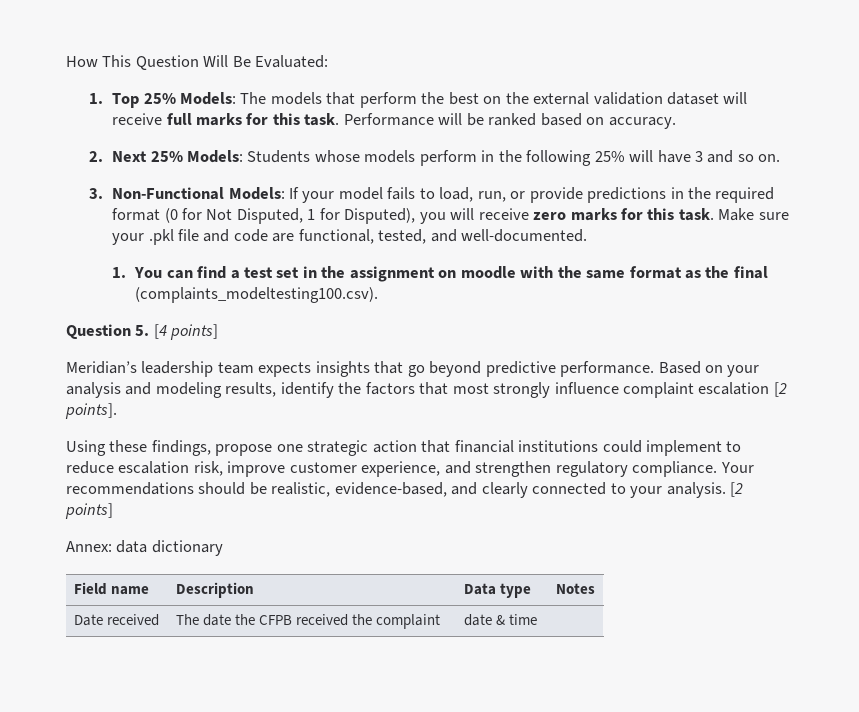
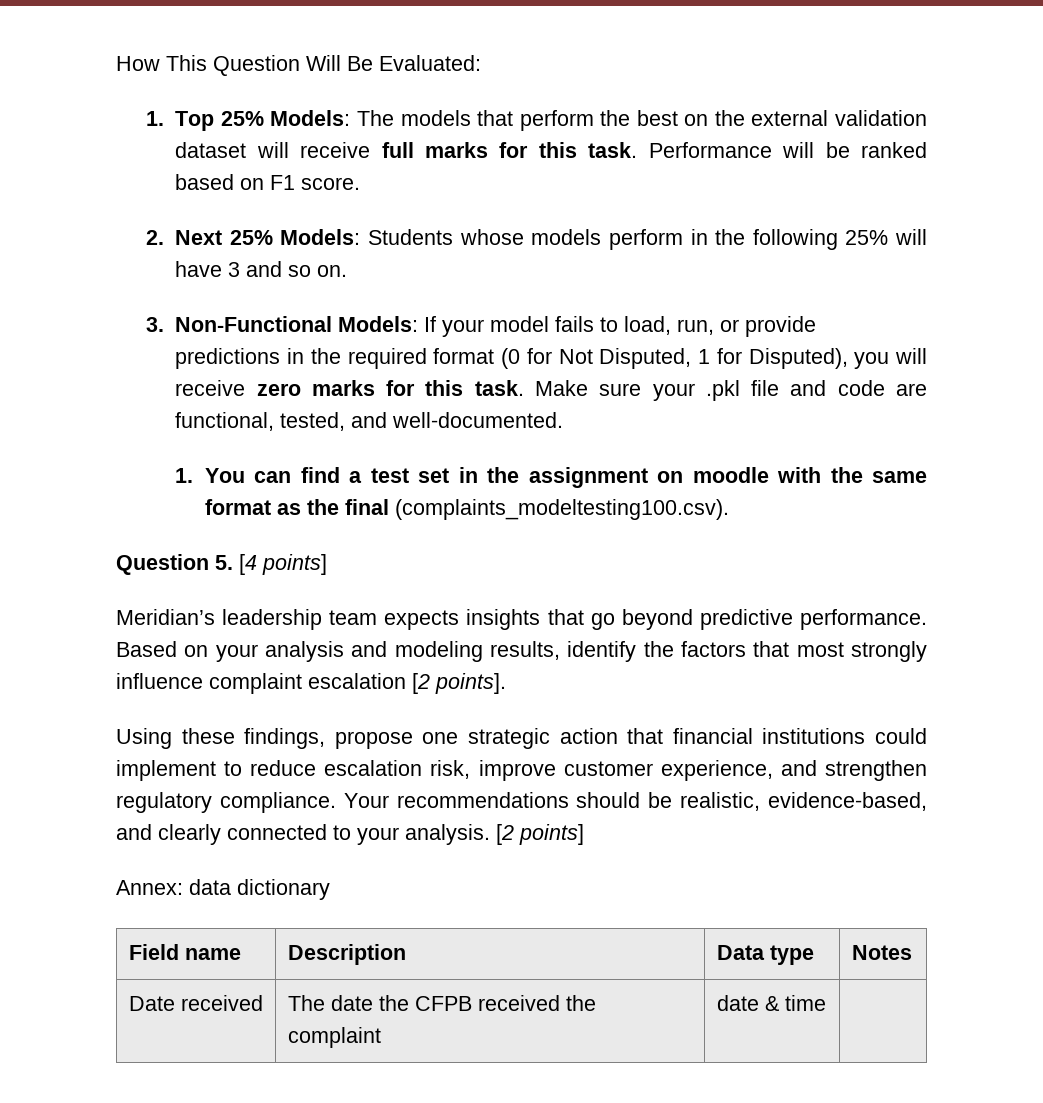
- Performance will be ranked based on accuracy.
+ Performance will be ranked based on F1 score.

